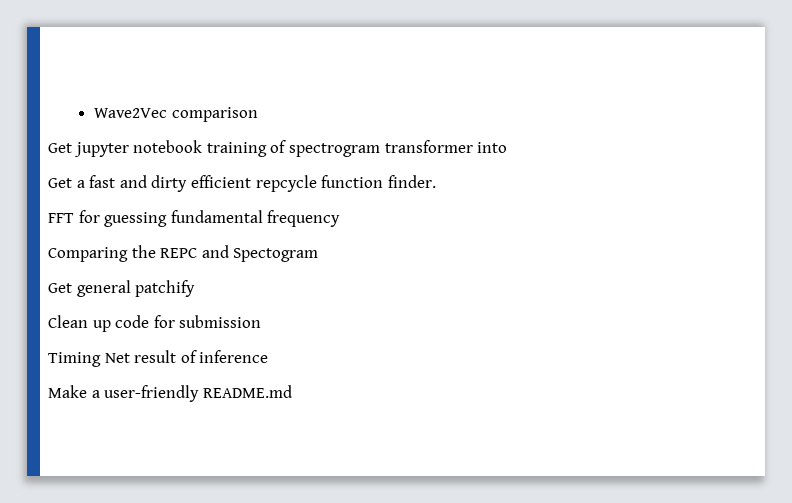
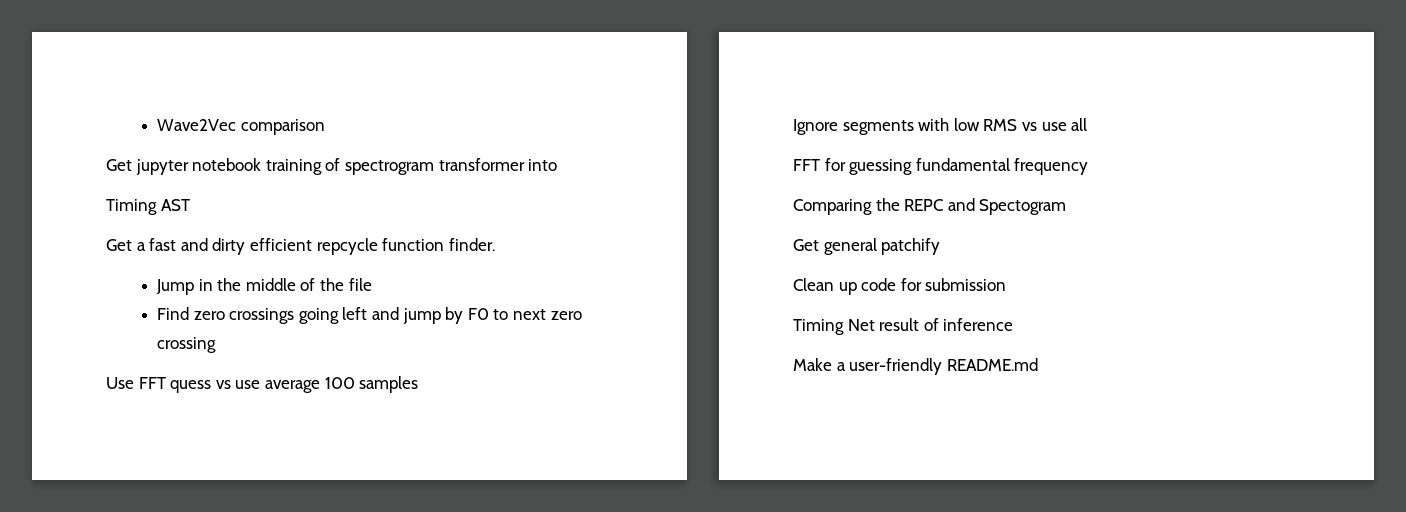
+ Timing AST
+ Jump in the middle of the file
+ Find zero crossings going left and jump by F0 to next zero crossing
+ Use FFT quess vs use average 100 samples
+ Ignore segments with low RMS vs use all

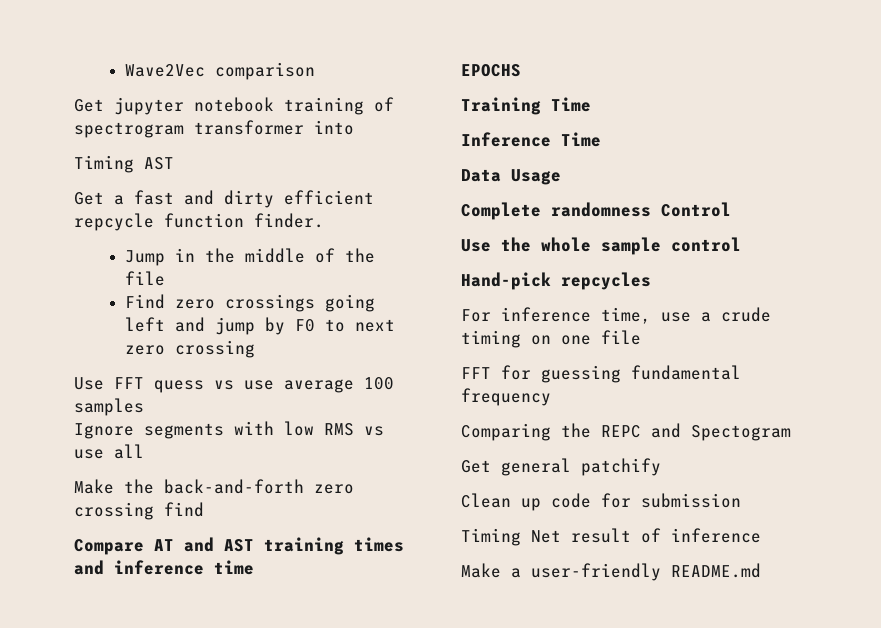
+ Make the back-and-forth zero crossing find
+ Compare AT and AST training times and inference time
+ EPOCHS
+ Training Time
+ Inference Time
+ Data Usage
+ Complete randomness Control
+ Use the whole sample control
+ Hand-pick repcycles
+ For inference time, use a crude timing on one file

